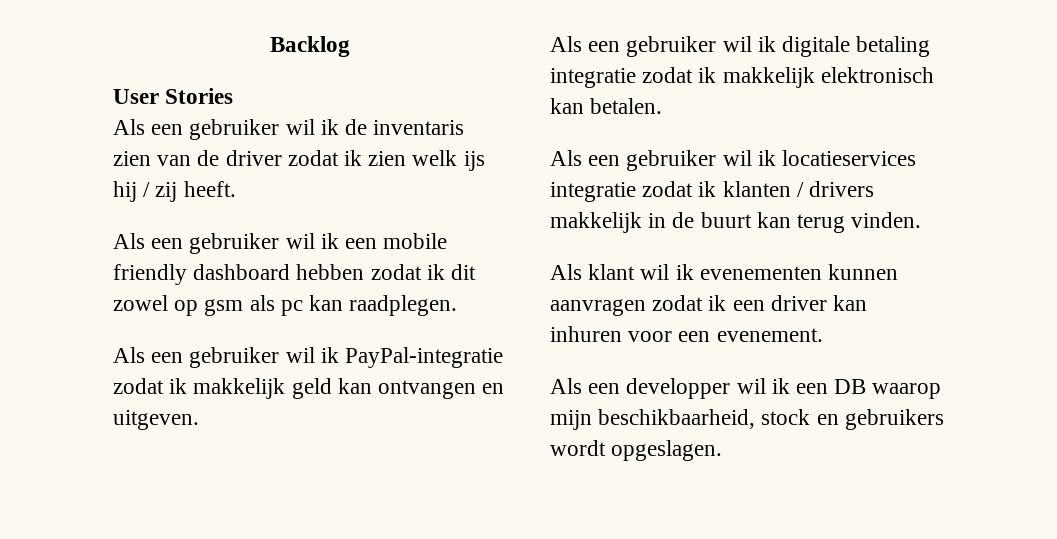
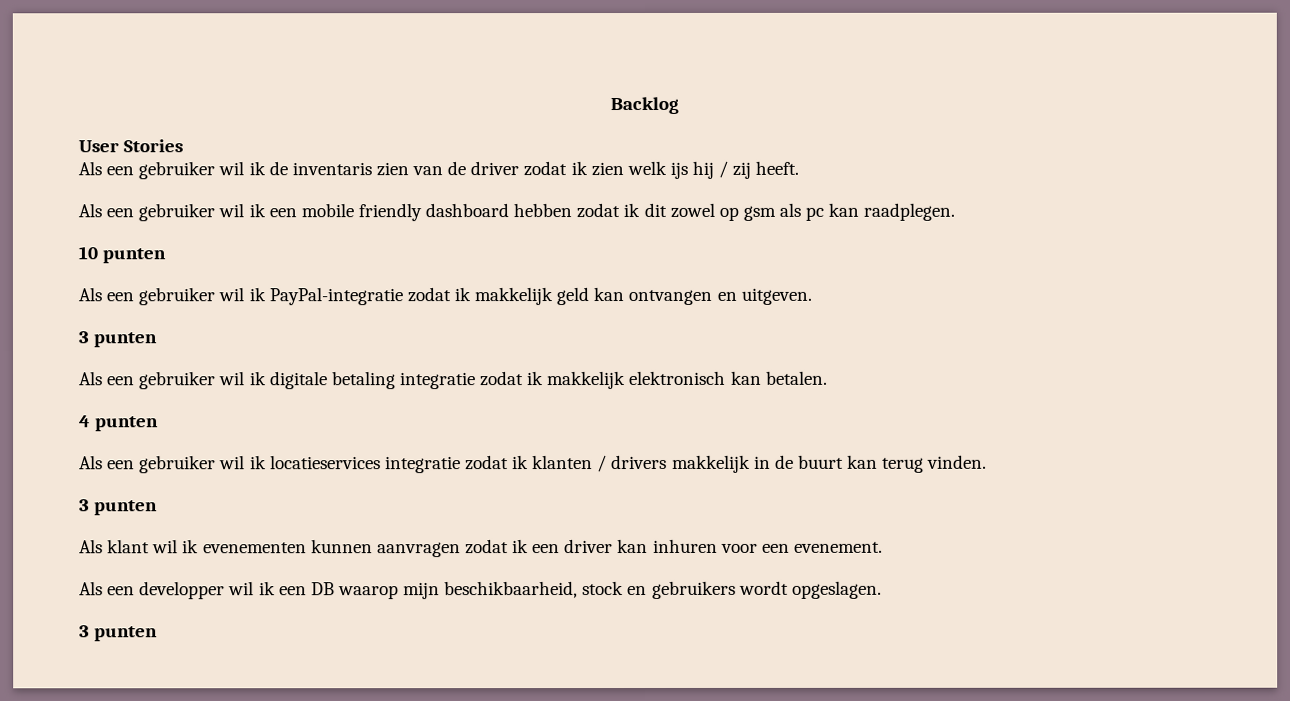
+ 10 punten
  Als een gebruiker wil ik PayPal-integratie zodat ik makkelijk geld kan ontvangen en uitgeven.
+ 3 punten
+ 4 punten
  Als een gebruiker wil ik locatieservices integratie zodat ik klanten / drivers makkelijk in de buurt kan terug vinden.
+ 3 punten
  Als een developper wil ik een DB waarop mijn beschikbaarheid, stock en gebruikers wordt opgeslagen.
+ 3 punten

